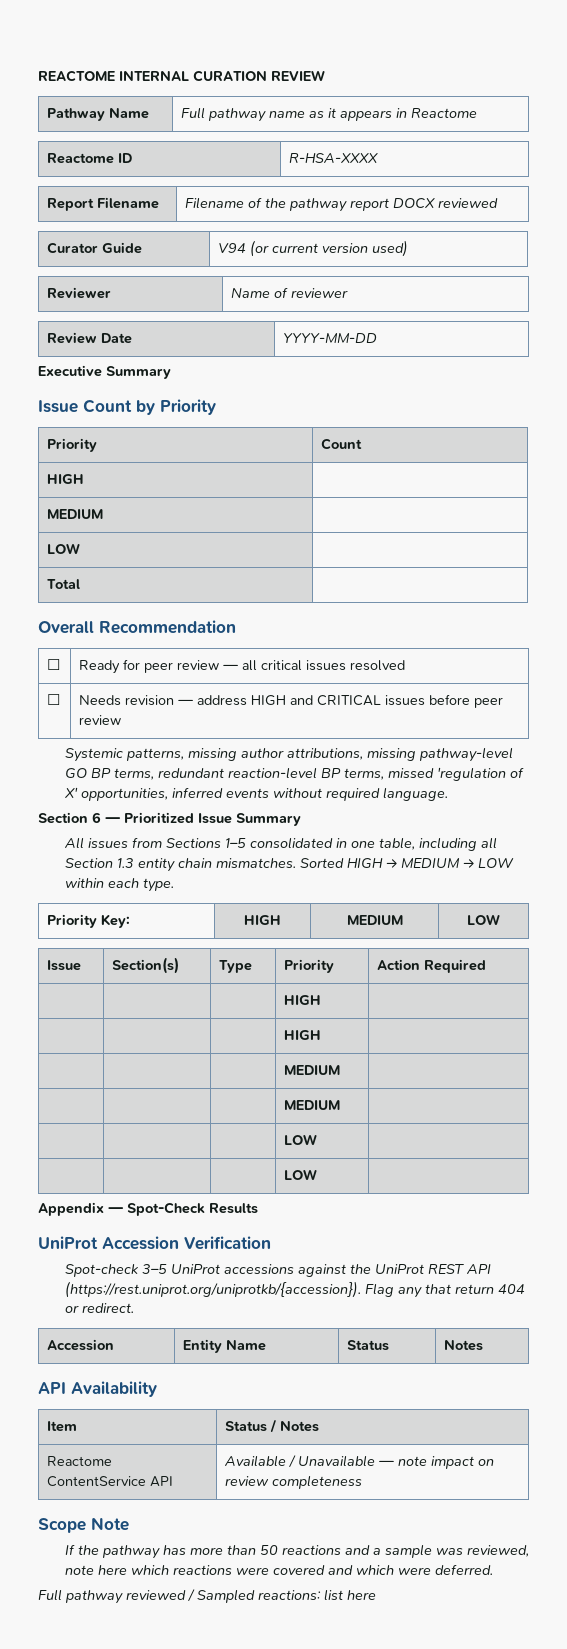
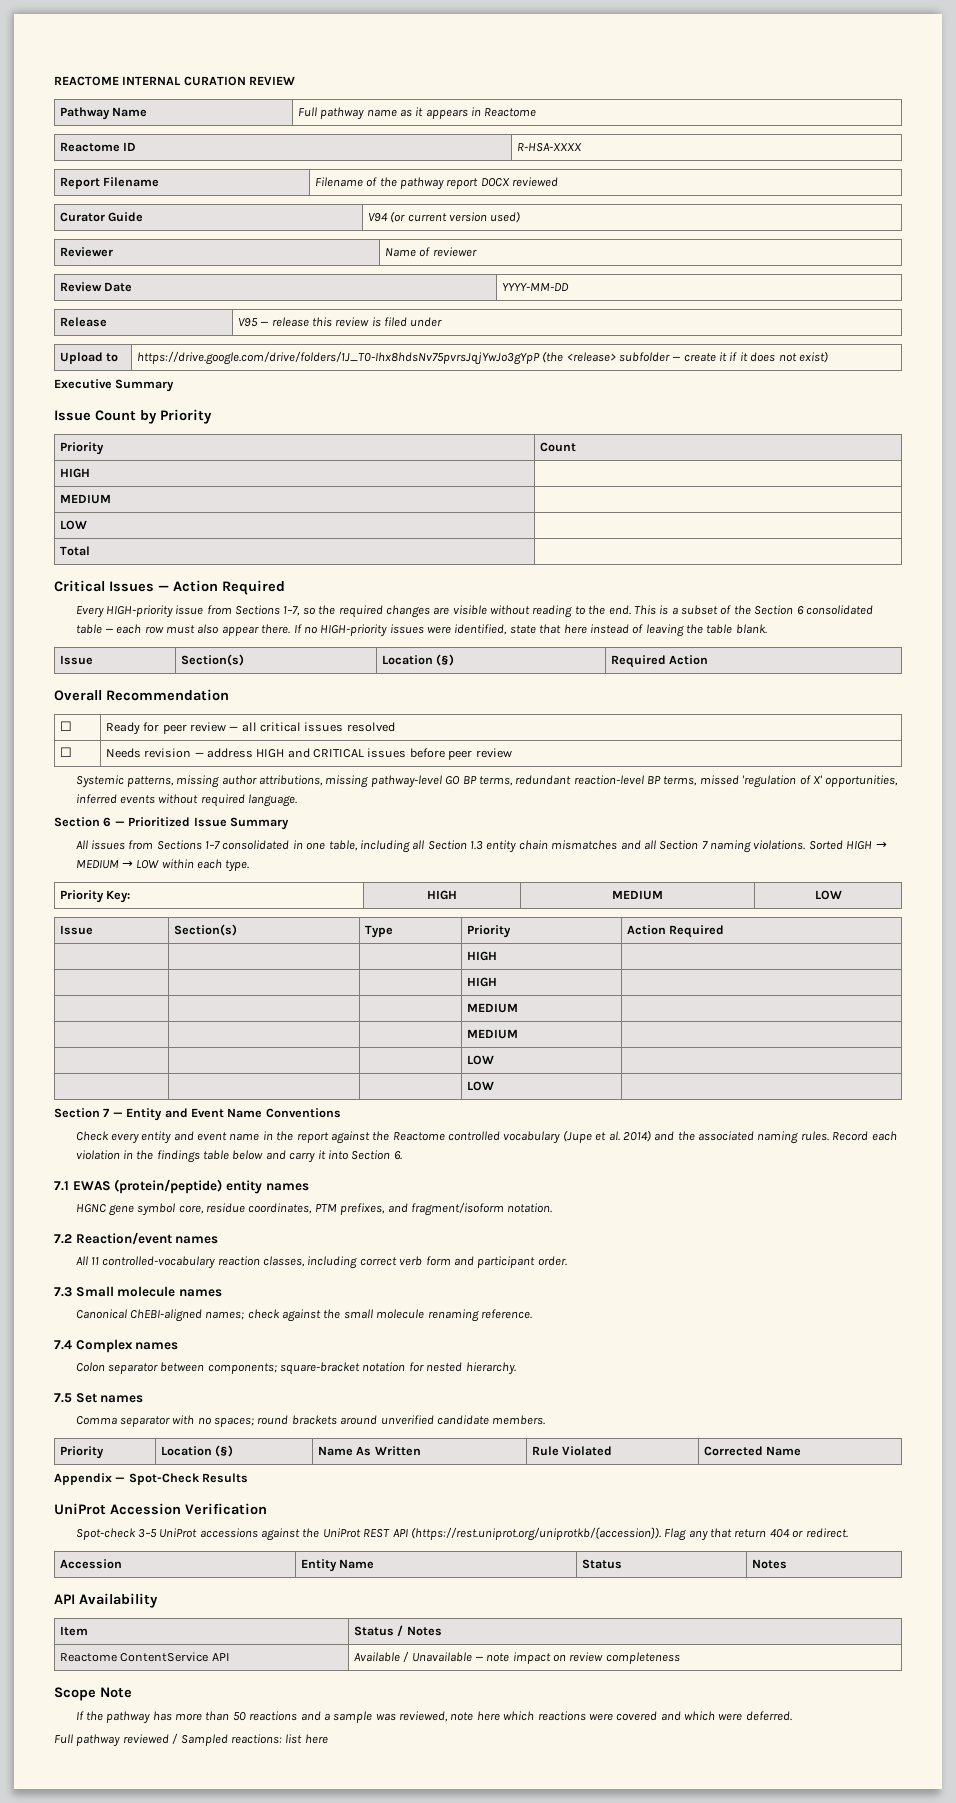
+ Release | V95 — release this review is filed under
+ Upload to | https://drive.google.com/drive/folders/1J_T0-Ihx8hdsNv75pvrsJqjYwJo3gYpP (the <release> subfolder — create it if it does not exist)
+ Critical Issues — Action Required
+ Every HIGH-priority issue from Sections 1–7, so the required changes are visible without reading to the end. This is a subset of the Section 6 consolidated table — each row must also appear there. If no HIGH-priority issues were identified, state that here instead of leaving the table blank.
+ Issue | Section(s) | Location (§) | Required Action
- All issues from Sections 1–5 consolidated in one table, including all Section 1.3 entity chain mismatches.
+ All issues from Sections 1–7 consolidated in one table, including all Section 1.3 entity chain mismatches and all Section 7 naming violations.
+ Section 7 — Entity and Event Name Conventions
+ Check every entity and event name in the report against the Reactome controlled vocabulary (Jupe et al. 2014) and the associated naming rules. Record each violation in the findings table below and carry it into Section 6.
+ 7.1 EWAS (protein/peptide) entity names
+ HGNC gene symbol core, residue coordinates, PTM prefixes, and fragment/isoform notation.
+ 7.2 Reaction/event names
+ All 11 controlled-vocabulary reaction classes, including correct verb form and participant order.
+ 7.3 Small molecule names
+ Canonical ChEBI-aligned names; check against the small molecule renaming reference.
+ 7.4 Complex names
+ Colon separator between components; square-bracket notation for nested hierarchy.
+ 7.5 Set names
+ Comma separator with no spaces; round brackets around unverified candidate members.
+ Priority | Location (§) | Name As Written | Rule Violated | Corrected Name

